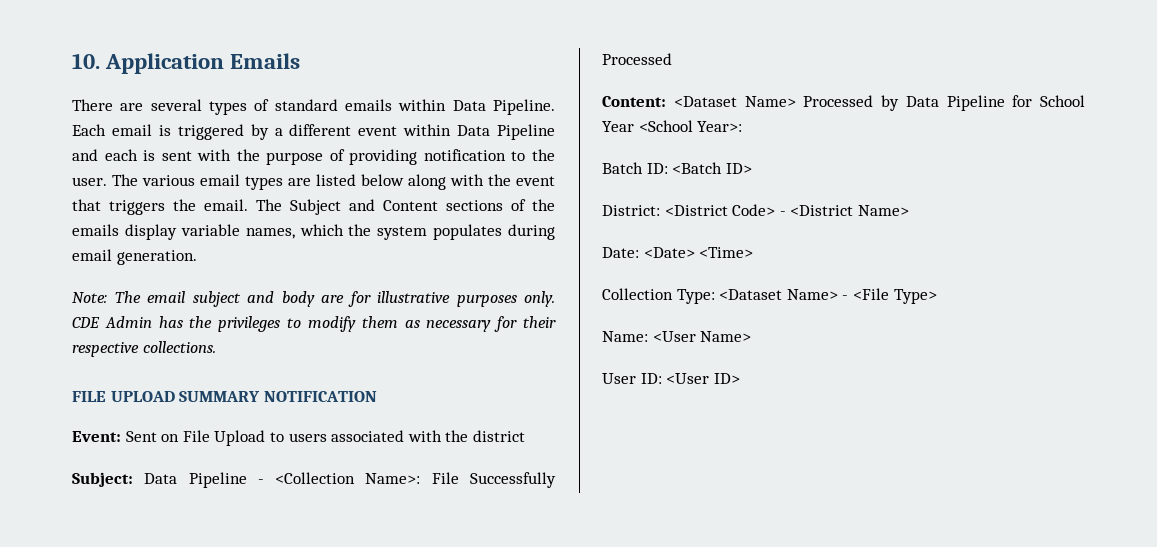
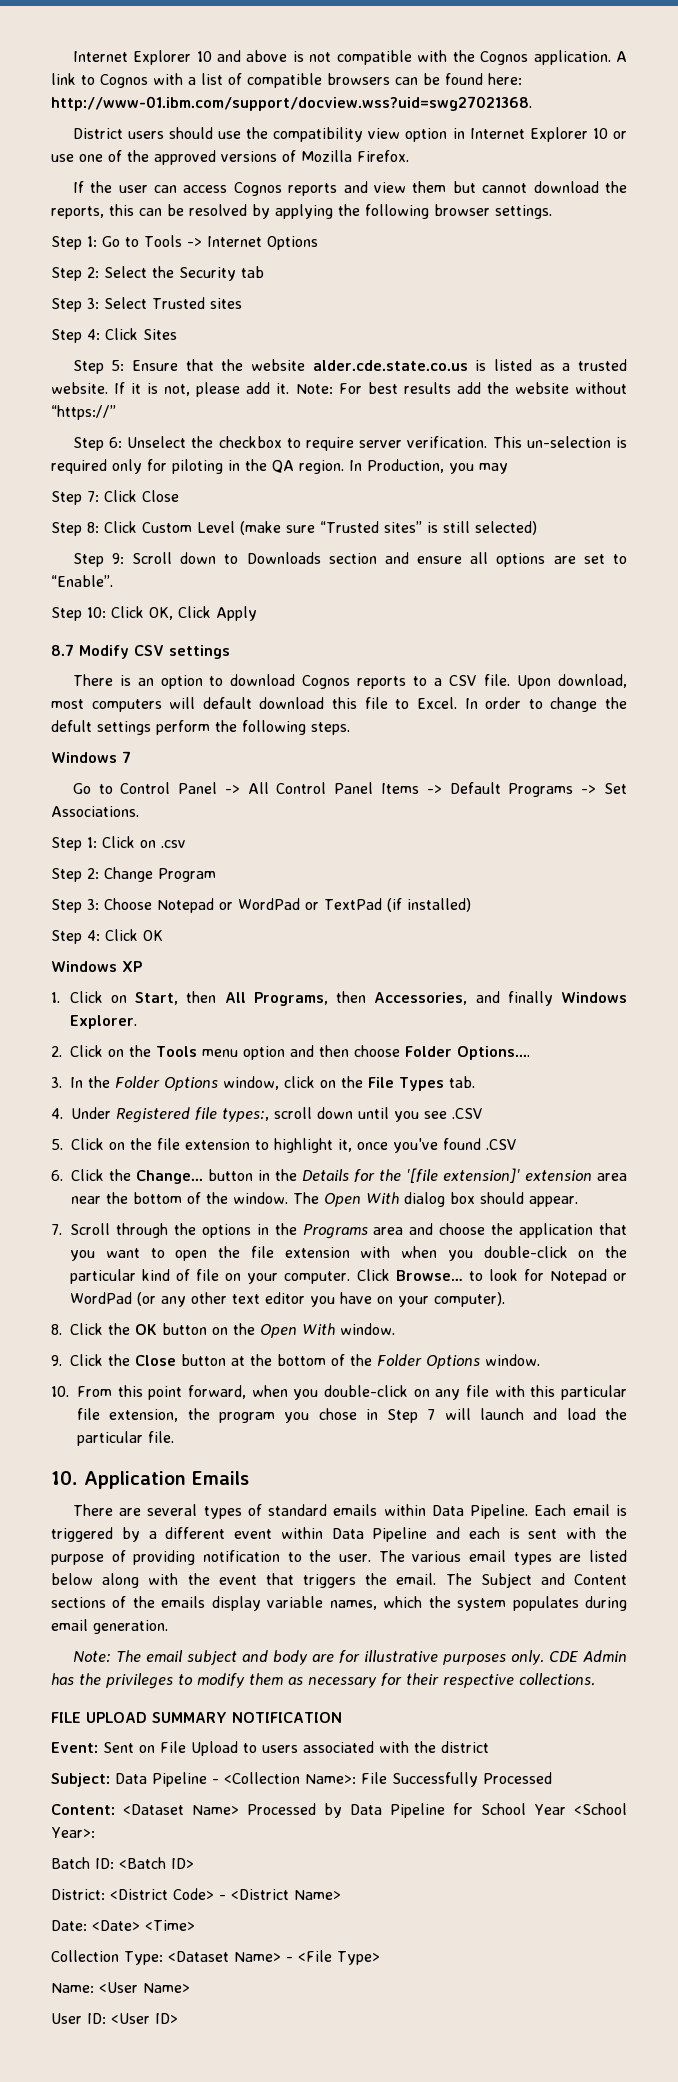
+ Internet Explorer 10 and above is not compatible with the Cognos application. A link to Cognos with a list of compatible browsers can be found here: http://www-01.ibm.com/support/docview.wss?uid=swg27021368.
+ District users should use the compatibility view option in Internet Explorer 10 or use one of the approved versions of Mozilla Firefox.
+ If the user can access Cognos reports and view them but cannot download the reports, this can be resolved by applying the following browser settings.
+ Step 1: Go to Tools -> Internet Options
+ Step 2: Select the Security tab
+ Step 3: Select Trusted sites
+ Step 4: Click Sites
+ Step 5: Ensure that the website alder.cde.state.co.us is listed as a trusted website. If it is not, please add it. Note: For best results add the website without “https://”
+ Step 6: Unselect the checkbox to require server verification. This un-selection is required only for piloting in the QA region. In Production, you may
+ Step 7: Click Close
+ Step 8: Click Custom Level (make sure “Trusted sites” is still selected)
+ Step 9: Scroll down to Downloads section and ensure all options are set to “Enable”.
+ Step 10: Click OK, Click Apply
+ 8.7 Modify CSV settings
+ There is an option to download Cognos reports to a CSV file. Upon download, most computers will default download this file to Excel. In order to change the defult settings perform the following steps.
+ Windows 7
+ Go to Control Panel -> All Control Panel Items -> Default Programs -> Set Associations.
+ Step 1: Click on .csv
+ Step 2: Change Program
+ Step 3: Choose Notepad or WordPad or TextPad (if installed)
+ Step 4: Click OK
+ Windows XP
+ 1. Click on Start, then All Programs, then Accessories, and finally Windows Explorer.
+ 2. Click on the Tools menu option and then choose Folder Options....
+ 3. In the Folder Options window, click on the File Types tab.
+ 4. Under Registered file types:, scroll down until you see .CSV
+ 5. Click on the file extension to highlight it, once you've found .CSV
+ 6. Click the Change... button in the Details for the '[file extension]' extension area near the bottom of the window. The Open With dialog box should appear.
+ 7. Scroll through the options in the Programs area and choose the application that you want to open the file extension with when you double-click on the particular kind of file on your computer. Click Browse… to look for Notepad or WordPad (or any other text editor you have on your computer).
+ 8. Click the OK button on the Open With window.
+ 9. Click the Close button at the bottom of the Folder Options window.
+ 10. From this point forward, when you double-click on any file with this particular file extension, the program you chose in Step 7 will launch and load the particular file.

